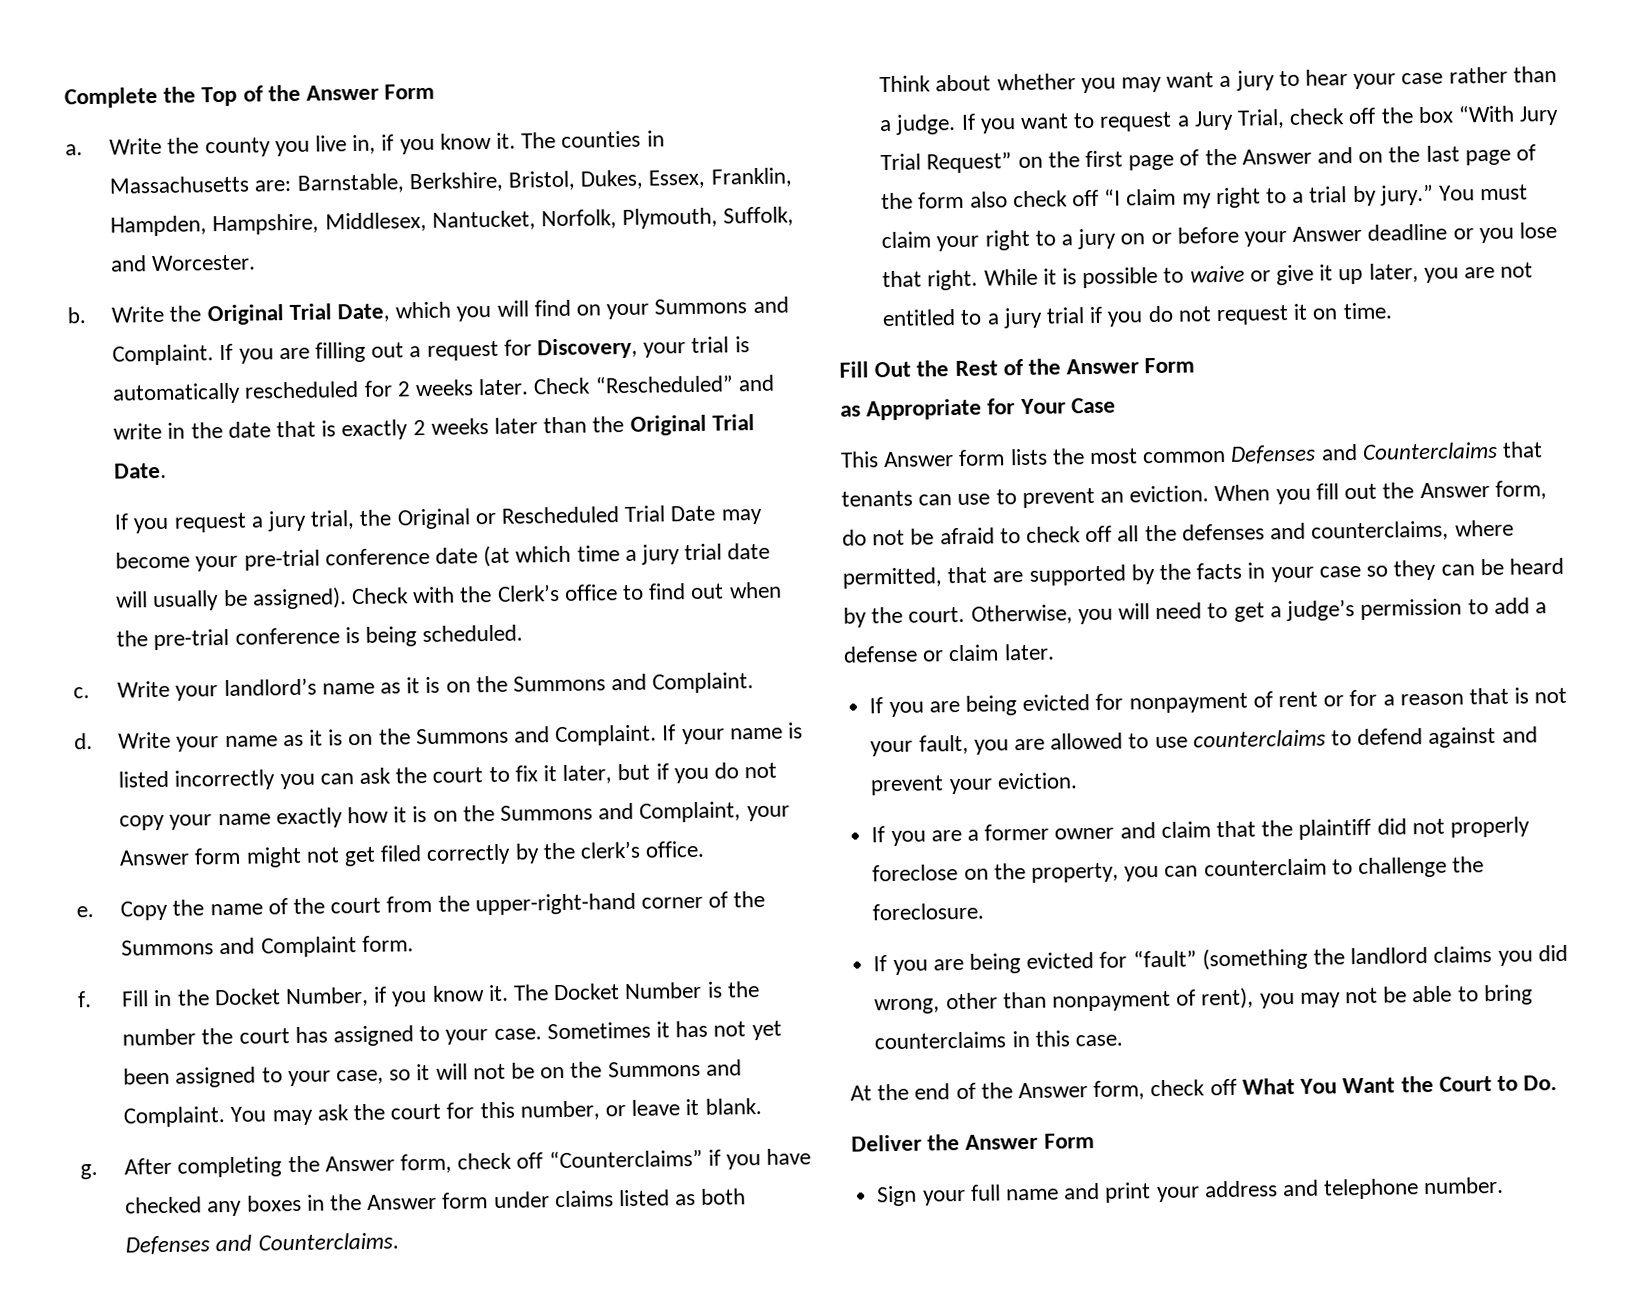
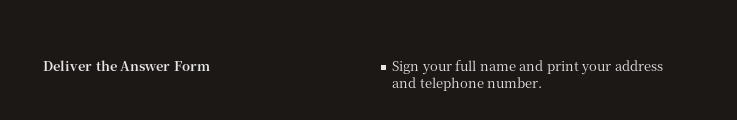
- Complete the Top of the Answer Form
- a. Write the county you live in, if you know it. The counties in Massachusetts are: Barnstable, Berkshire, Bristol, Dukes, Essex, Franklin, Hampden, Hampshire, Middlesex, Nantucket, Norfolk, Plymouth, Suffolk, and Worcester.
- b. Write the Original Trial Date, which you will find on your Summons and Complaint. If you are filling out a request for Discovery, your trial is automatically rescheduled for 2 weeks later. Check “Rescheduled” and write in the date that is exactly 2 weeks later than the Original Trial Date.
- If you request a jury trial, the Original or Rescheduled Trial Date may become your pre-trial conference date (at which time a jury trial date will usually be assigned). Check with the Clerk’s office to find out when the pre-trial conference is being scheduled.
- c. Write your landlord’s name as it is on the Summons and Complaint.
- d. Write your name as it is on the Summons and Complaint. If your name is listed incorrectly you can ask the court to fix it later, but if you do not copy your name exactly how it is on the Summons and Complaint, your Answer form might not get filed correctly by the clerk’s office.
- e. Copy the name of the court from the upper-right-hand corner of the Summons and Complaint form.
- f. Fill in the Docket Number, if you know it. The Docket Number is the number the court has assigned to your case. Sometimes it has not yet been assigned to your case, so it will not be on the Summons and Complaint. You may ask the court for this number, or leave it blank.
- g. After completing the Answer form, check off “Counterclaims” if you have checked any boxes in the Answer form under claims listed as both Defenses and Counterclaims.
- Think about whether you may want a jury to hear your case rather than a judge. If you want to request a Jury Trial, check off the box “With Jury Trial Request” on the first page of the Answer and on the last page of the form also check off “I claim my right to a trial by jury.” You must claim your right to a jury on or before your Answer deadline or you lose that right. While it is possible to waive or give it up later, you are not entitled to a jury trial if you do not request it on time.
- Fill Out the Rest of the Answer Form
- as Appropriate for Your Case
- This Answer form lists the most common Defenses and Counterclaims that tenants can use to prevent an eviction. When you fill out the Answer form, do not be afraid to check off all the defenses and counterclaims, where permitted, that are supported by the facts in your case so they can be heard by the court. Otherwise, you will need to get a judge’s permission to add a defense or claim later.
- If you are being evicted for nonpayment of rent or for a reason that is not your fault, you are allowed to use counterclaims to defend against and prevent your eviction.
- If you are a former owner and claim that the plaintiff did not properly foreclose on the property, you can counterclaim to challenge the foreclosure.
- If you are being evicted for “fault” (something the landlord claims you did wrong, other than nonpayment of rent), you may not be able to bring counterclaims in this case.
- At the end of the Answer form, check off What You Want the Court to Do.

